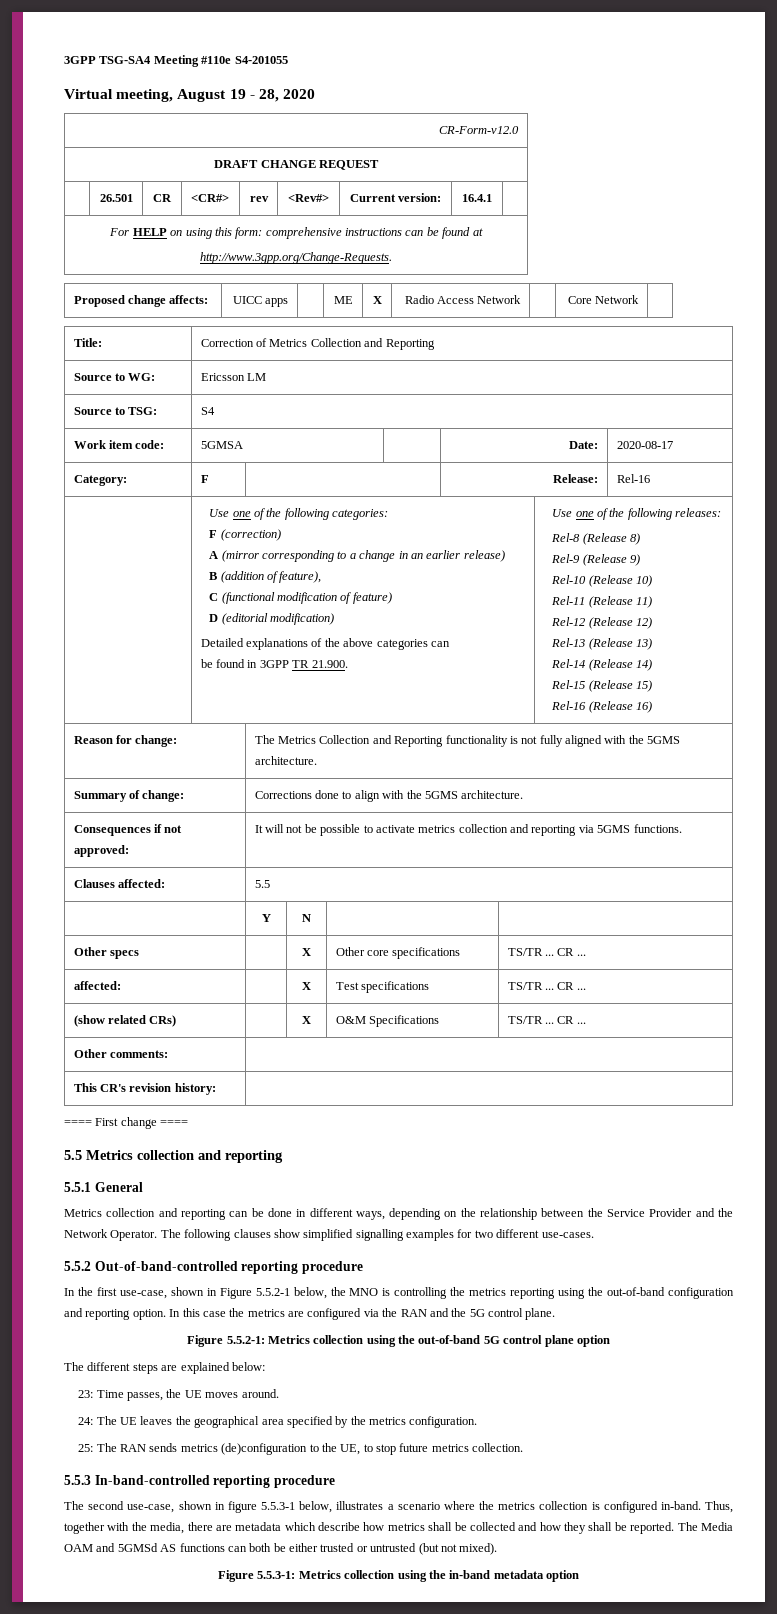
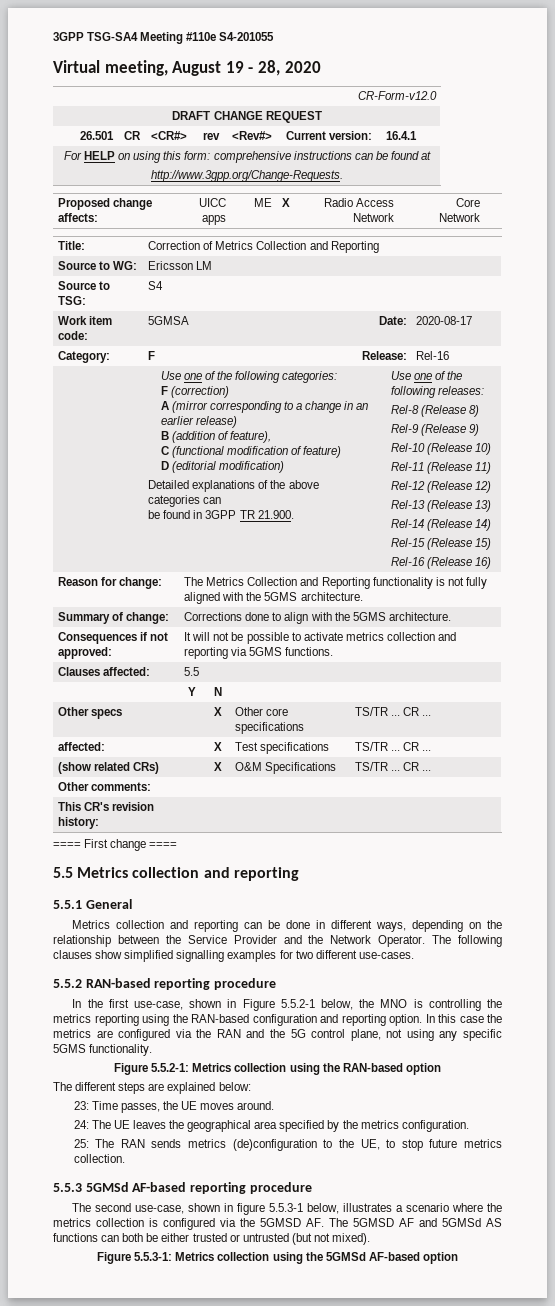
- 5.5.2 Out-of-band-controlled reporting procedure
+ 5.5.2 RAN-based reporting procedure
- In the first use-case, shown in Figure 5.5.2-1 below, the MNO is controlling the metrics reporting using the out-of-band configuration and reporting option.
+ In the first use-case, shown in Figure 5.5.2-1 below, the MNO is controlling the metrics reporting using the RAN-based configuration and reporting option.
- In this case the metrics are configured via the RAN and the 5G control plane.
+ In this case the metrics are configured via the RAN and the 5G control plane, not using any specific 5GMS functionality.
- Figure 5.5.2-1: Metrics collection using the out-of-band 5G control plane option
+ Figure 5.5.2-1: Metrics collection using the RAN-based option
- 5.5.3 In-band-controlled reporting procedure
+ 5.5.3 5GMSd AF-based reporting procedure
- The second use-case, shown in figure 5.5.3-1 below, illustrates a scenario where the metrics collection is configured in-band. Thus, together with the media, there are metadata which describe how metrics shall be collected and how they shall be reported. The Media OAM and 5GMSd AS functions can both be either trusted or untrusted (but not mixed).
+ The second use-case, shown in figure 5.5.3-1 below, illustrates a scenario where the metrics collection is configured via the 5GMSD AF. The 5GMSD AF and 5GMSd AS functions can both be either trusted or untrusted (but not mixed).
- Figure 5.5.3-1: Metrics collection using the in-band metadata option
+ Figure 5.5.3-1: Metrics collection using the 5GMSd AF-based option

